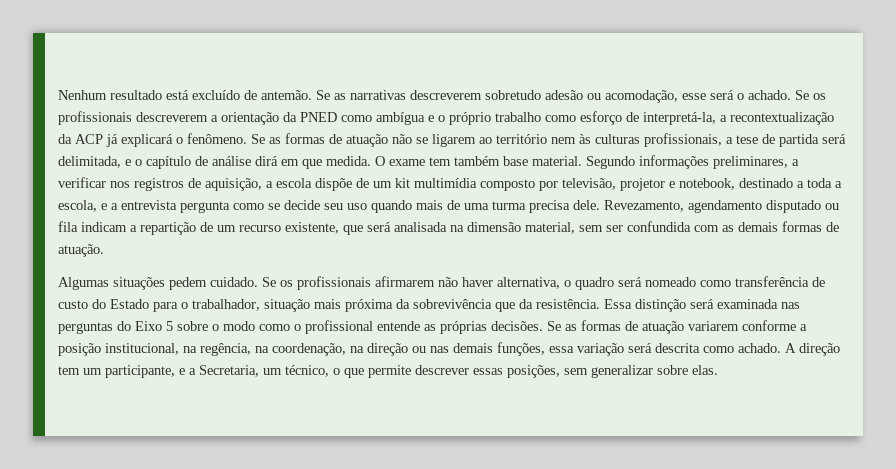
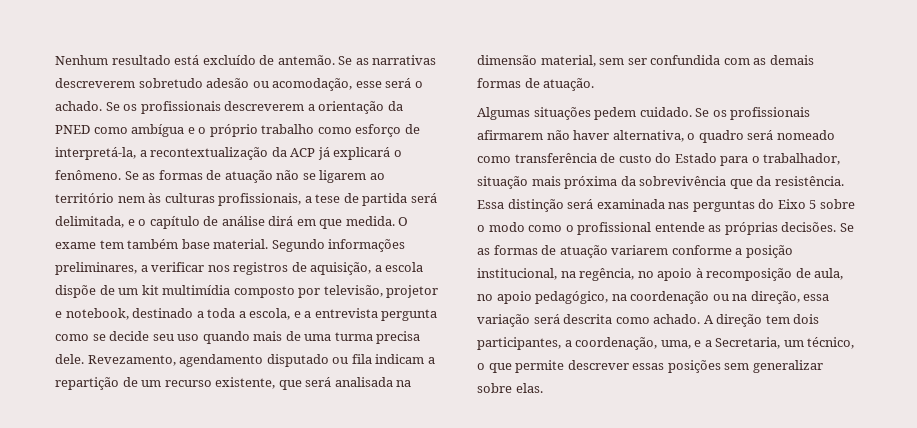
- Se as formas de atuação variarem conforme a posição institucional, na regência, na coordenação, na direção ou nas demais funções, essa variação será descrita como achado.
+ Se as formas de atuação variarem conforme a posição institucional, na regência, no apoio à recomposição de aula, no apoio pedagógico, na coordenação ou na direção, essa variação será descrita como achado.
- A direção tem um participante, e a Secretaria, um técnico, o que permite descrever essas posições, sem generalizar sobre elas.
+ A direção tem dois participantes, a coordenação, uma, e a Secretaria, um técnico, o que permite descrever essas posições sem generalizar sobre elas.

